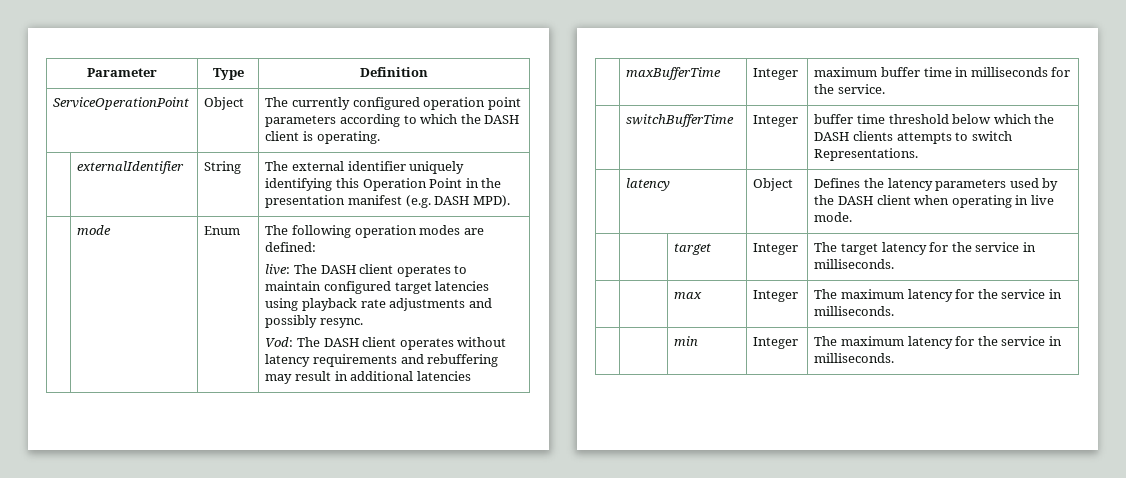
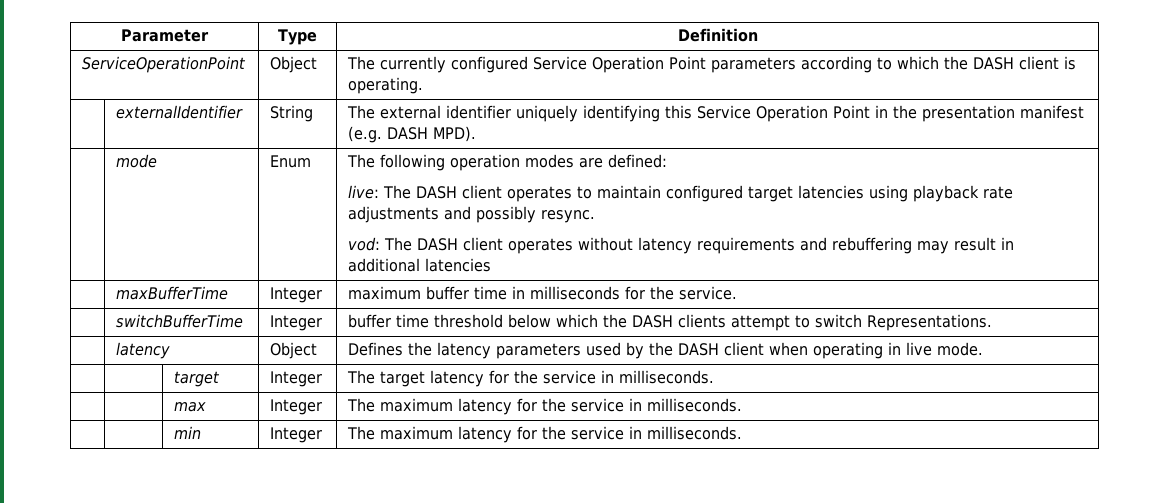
- ServiceOperationPoint | Object | The currently configured operation point parameters according to which the DASH client is operating.
+ ServiceOperationPoint | Object | The currently configured Service Operation Point parameters according to which the DASH client is operating.
- | externalIdentifier | String | The external identifier uniquely identifying this Operation Point in the presentation manifest (e.g. DASH MPD).
+ | externalIdentifier | String | The external identifier uniquely identifying this Service Operation Point in the presentation manifest (e.g. DASH MPD).
  | mode | Enum | The following operation modes are defined:
  live: The DASH client operates to maintain configured target latencies using playback rate adjustments and possibly resync.
- Vod: The DASH client operates without latency requirements and rebuffering may result in additional latencies
+ vod: The DASH client operates without latency requirements and rebuffering may result in additional latencies
- | switchBufferTime | Integer | buffer time threshold below which the DASH clients attempts to switch Representations.
+ | switchBufferTime | Integer | buffer time threshold below which the DASH clients attempt to switch Representations.

